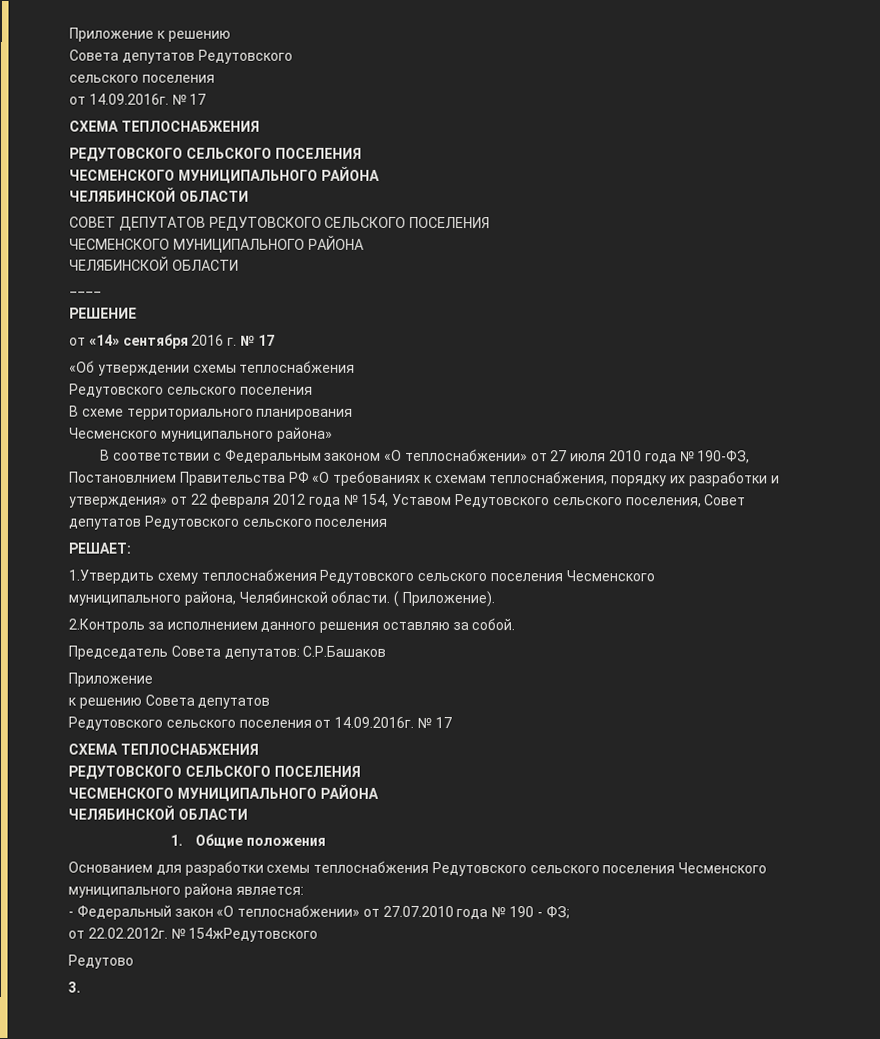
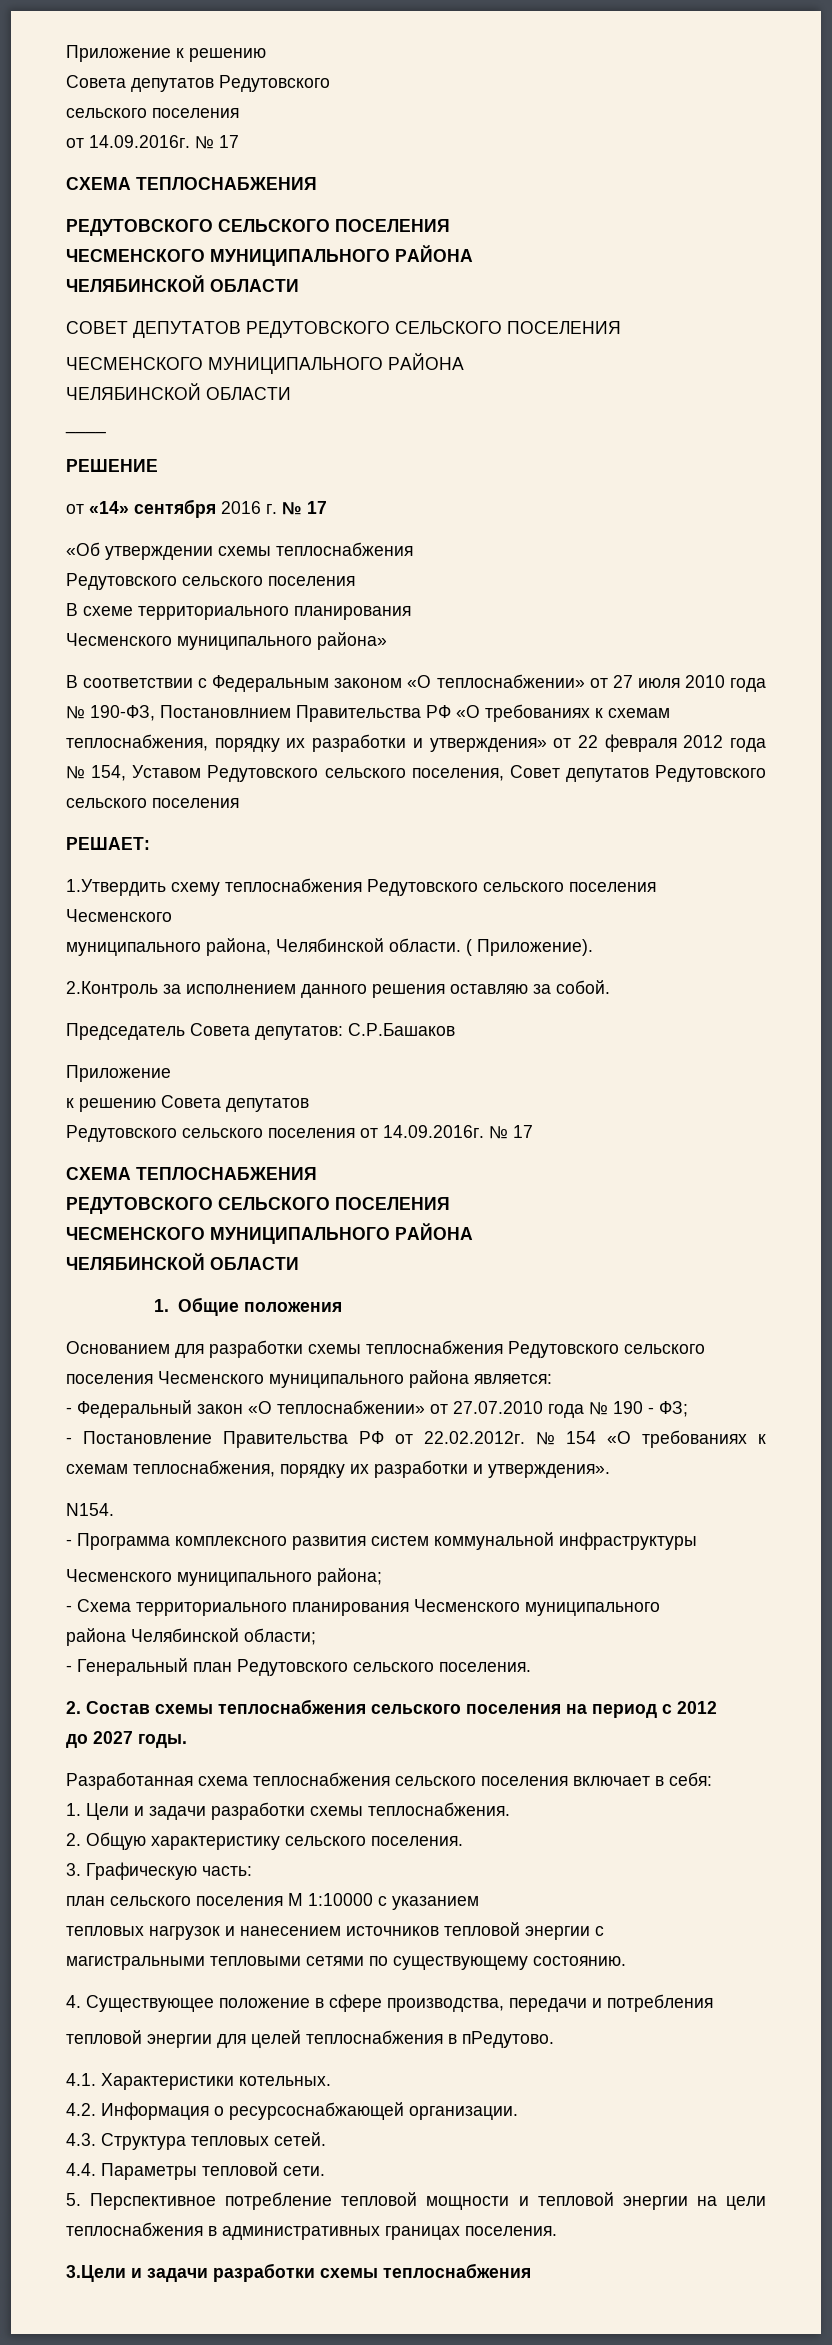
- от 22.02.2012г. № 154жРедутовского
- Редутово
- 3.
+ - Постановление Правительства РФ от 22.02.2012г. № 154 «О требованиях к схемам теплоснабжения, порядку их разработки и утверждения».
+ N154.
+ - Программа комплексного развития систем коммунальной инфраструктуры
+ Чесменского муниципального района;
+ - Схема территориального планирования Чесменского муниципального
+ района Челябинской области;
+ - Генеральный план Редутовского сельского поселения.
+ 2. Состав схемы теплоснабжения сельского поселения на период с 2012
+ до 2027 годы.
+ Разработанная схема теплоснабжения сельского поселения включает в себя:
+ 1. Цели и задачи разработки схемы теплоснабжения.
+ 2. Общую характеристику сельского поселения.
+ 3. Графическую часть:
+ план сельского поселения М 1:10000 с указанием
+ тепловых нагрузок и нанесением источников тепловой энергии с
+ магистральными тепловыми сетями по существующему состоянию.
+ 4. Существующее положение в сфере производства, передачи и потребления
+ тепловой энергии для целей теплоснабжения в пРедутово.
+ 4.1. Характеристики котельных.
+ 4.2. Информация о ресурсоснабжающей организации.
+ 4.3. Структура тепловых сетей.
+ 4.4. Параметры тепловой сети.
+ 5. Перспективное потребление тепловой мощности и тепловой энергии на цели теплоснабжения в административных границах поселения.
+ 3.Цели и задачи разработки схемы теплоснабжения

